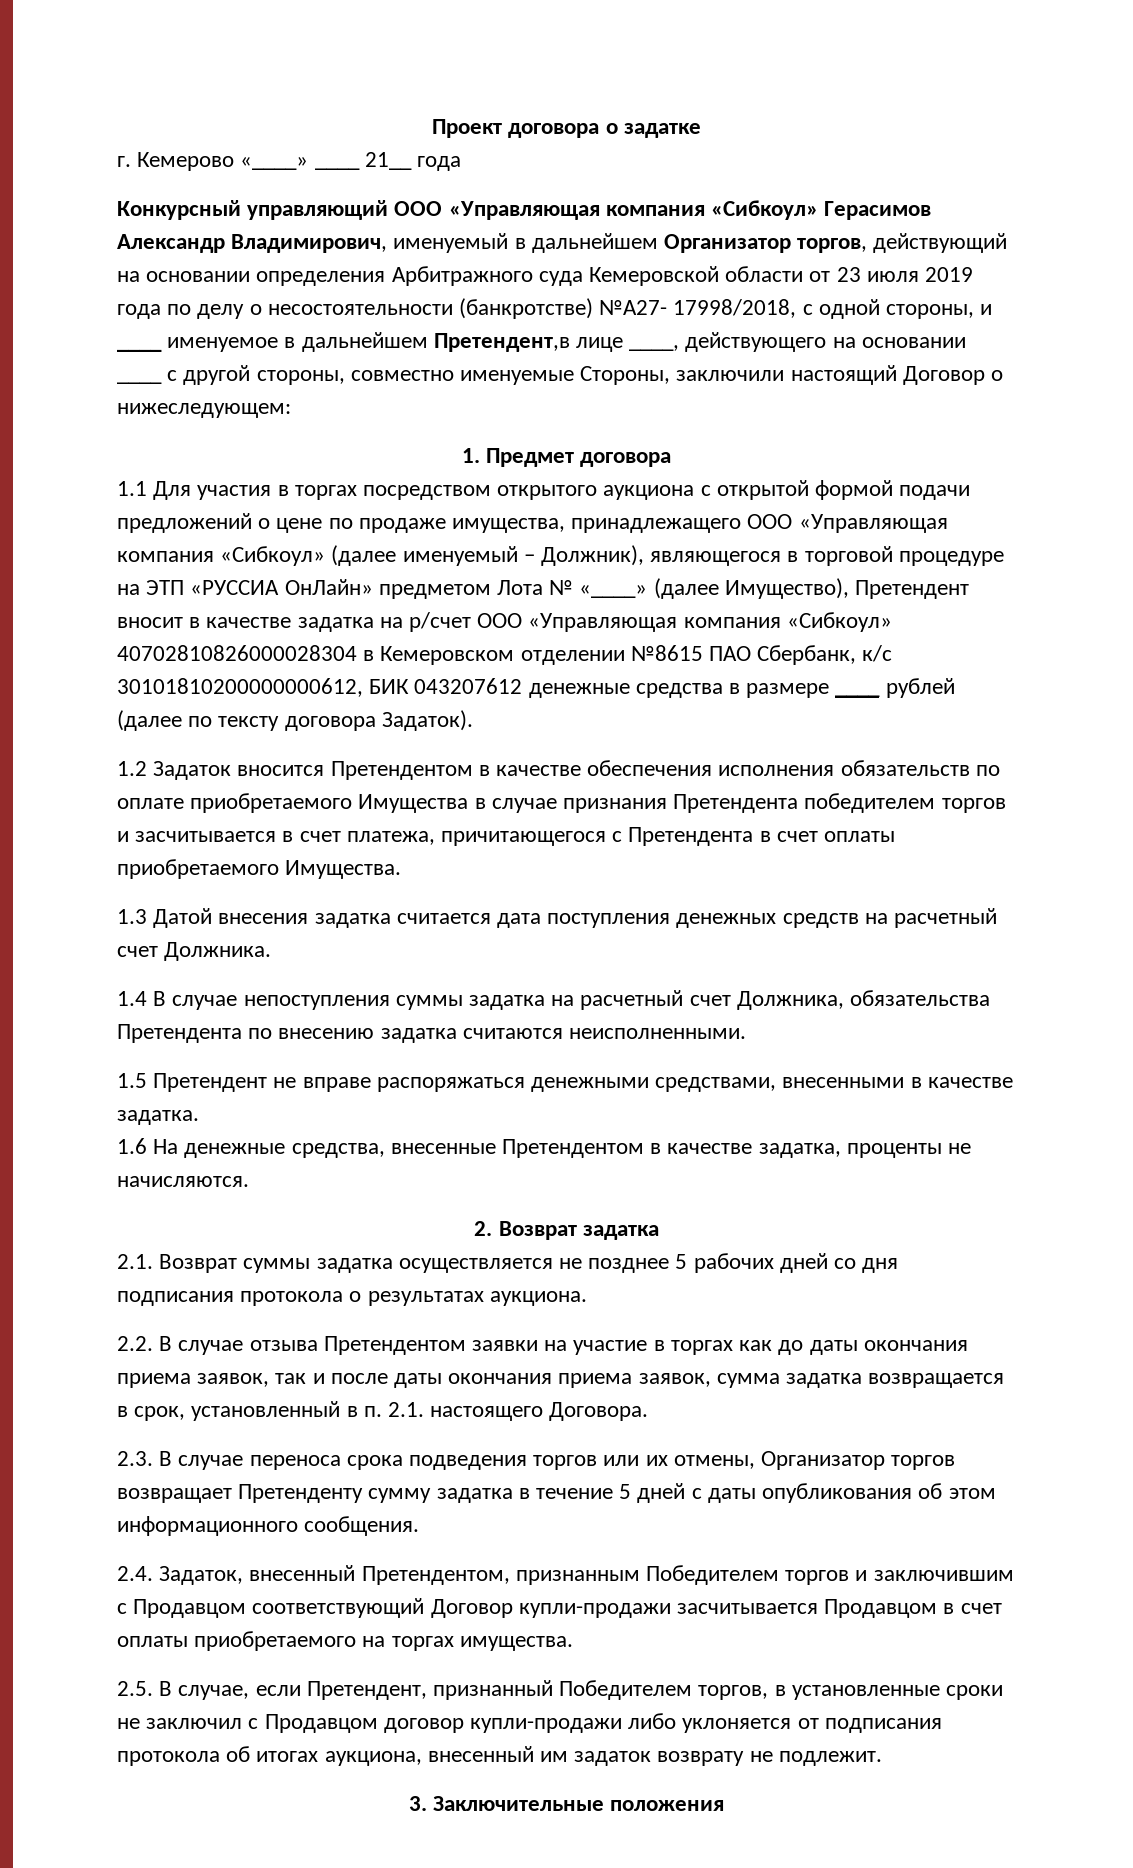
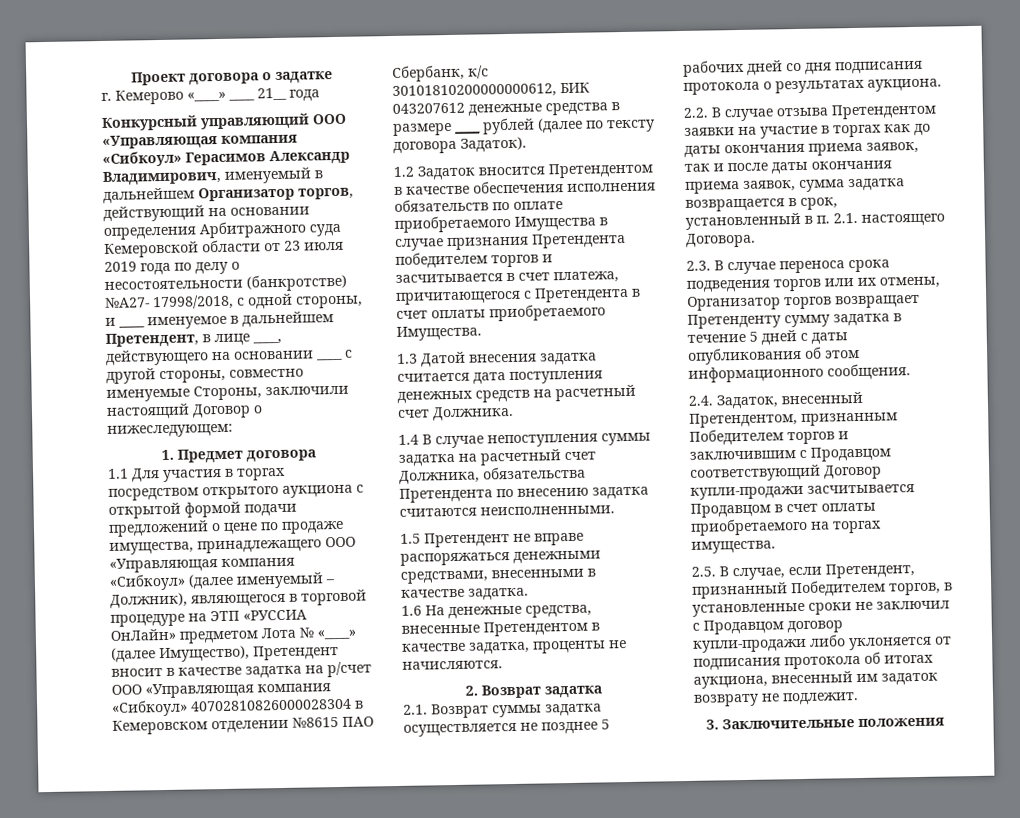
- Конкурсный управляющий ООО «Управляющая компания «Сибкоул» Герасимов Александр Владимирович, именуемый в дальнейшем Организатор торгов, действующий на основании определения Арбитражного суда Кемеровской области от 23 июля 2019 года по делу о несостоятельности (банкротстве) №А27- 17998/2018, с одной стороны, и ____ именуемое в дальнейшем Претендент,в лице ____, действующего на основании ____ с другой стороны, совместно именуемые Стороны, заключили настоящий Договор о нижеследующем:
+ Конкурсный управляющий ООО «Управляющая компания «Сибкоул» Герасимов Александр Владимирович, именуемый в дальнейшем Организатор торгов, действующий на основании определения Арбитражного суда Кемеровской области от 23 июля 2019 года по делу о несостоятельности (банкротстве) №А27- 17998/2018, с одной стороны, и ____ именуемое в дальнейшем Претендент, в лице ____, действующего на основании ____ с другой стороны, совместно именуемые Стороны, заключили настоящий Договор о нижеследующем:

